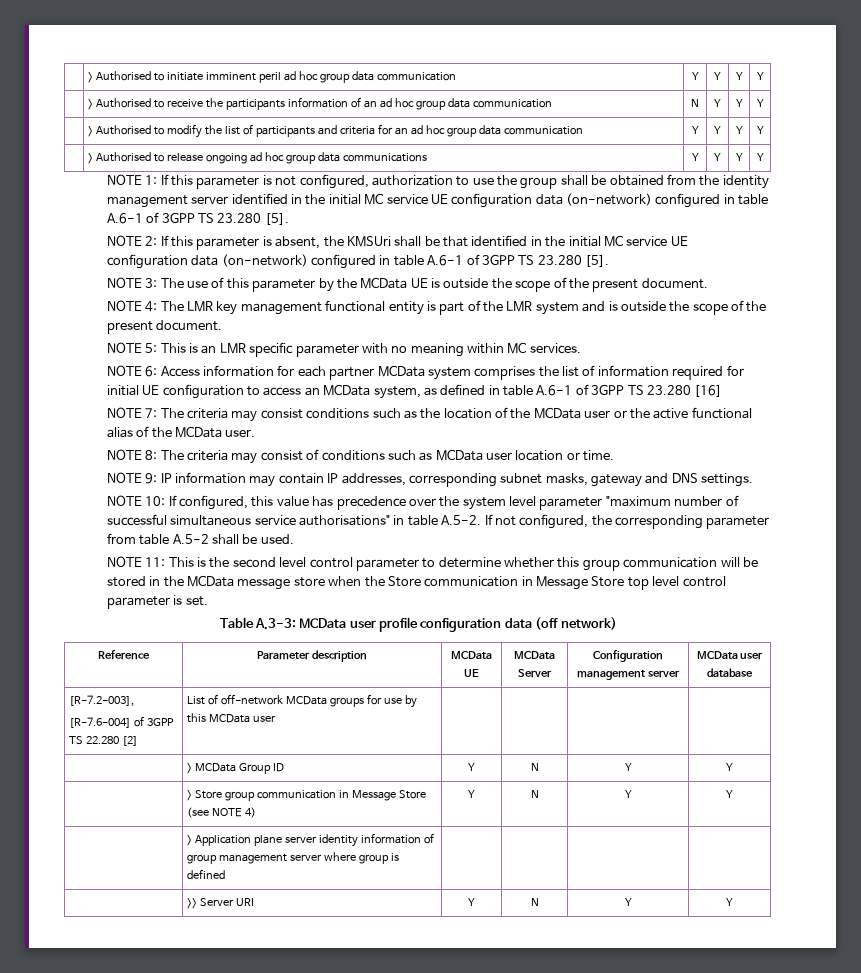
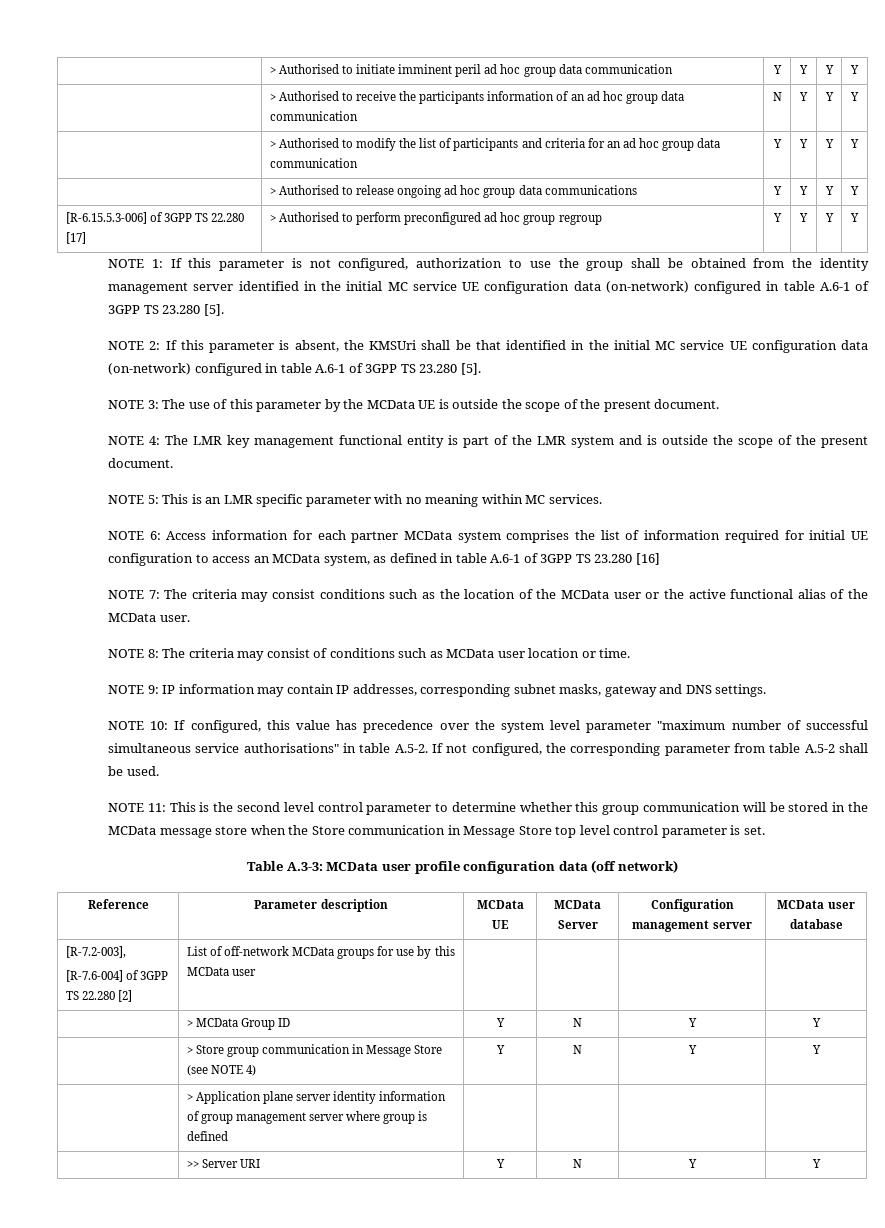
+ [R-6.15.5.3-006] of 3GPP TS 22.280 [17] | > Authorised to perform preconfigured ad hoc group regroup | Y | Y | Y | Y

